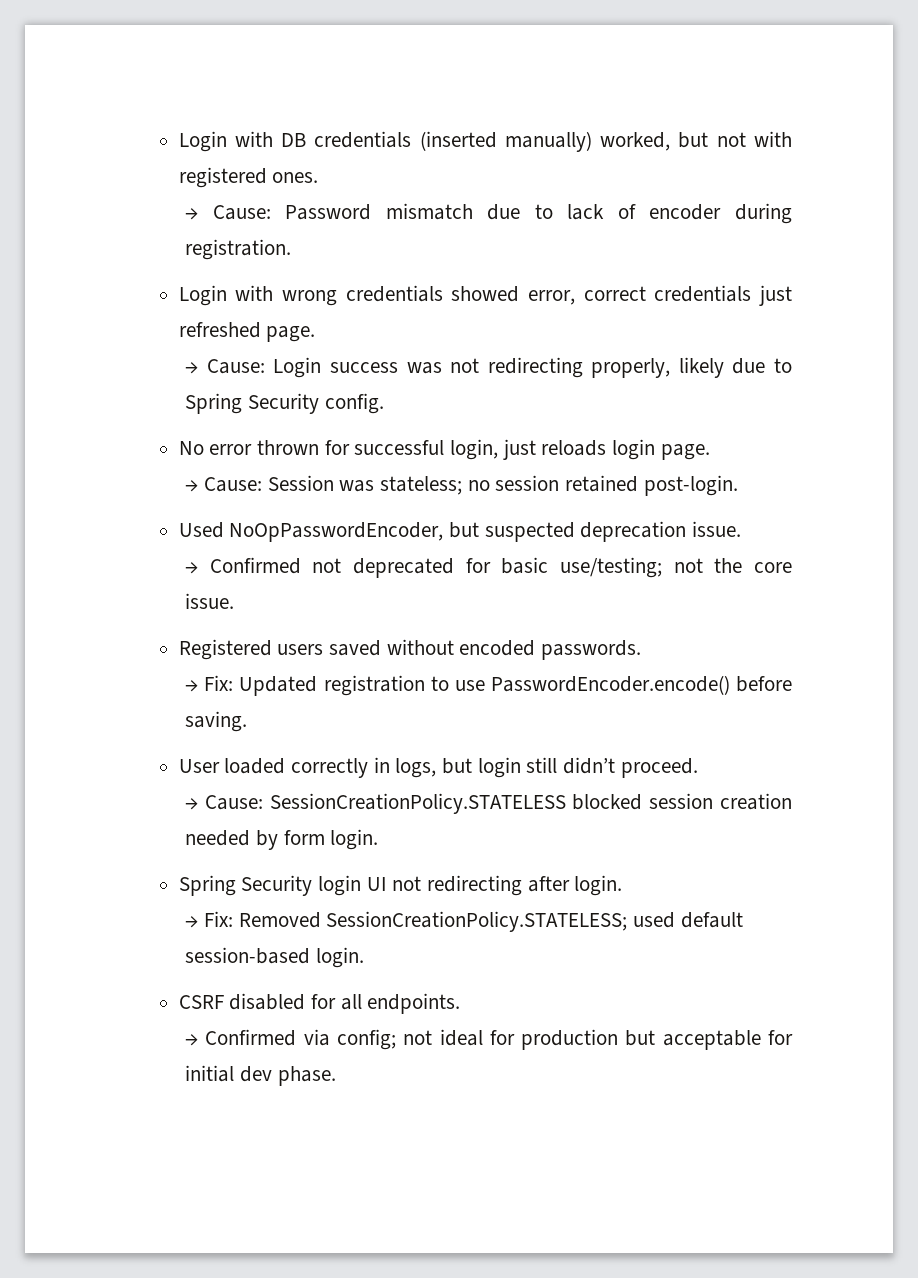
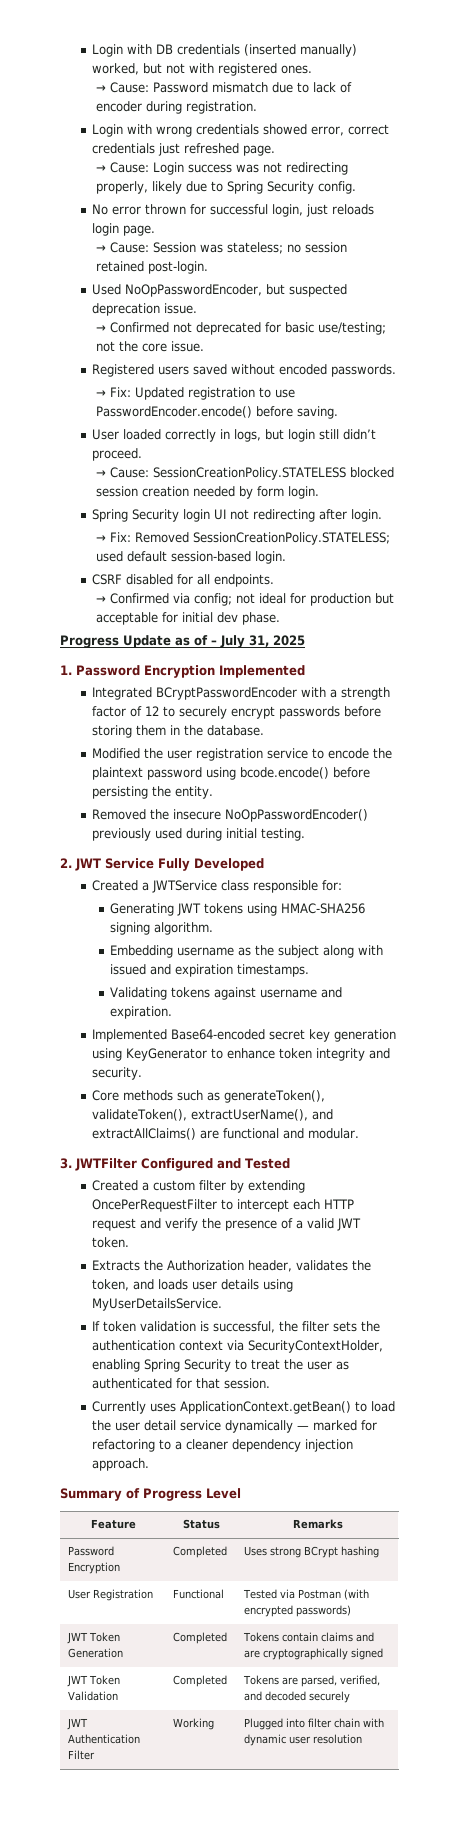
+ Progress Update as of – July 31, 2025
+ 1. Password Encryption Implemented
+ Integrated BCryptPasswordEncoder with a strength factor of 12 to securely encrypt passwords before storing them in the database.
+ Modified the user registration service to encode the plaintext password using bcode.encode() before persisting the entity.
+ Removed the insecure NoOpPasswordEncoder() previously used during initial testing.
+ 2. JWT Service Fully Developed
+ Created a JWTService class responsible for:
+ Generating JWT tokens using HMAC-SHA256 signing algorithm.
+ Embedding username as the subject along with issued and expiration timestamps.
+ Validating tokens against username and expiration.
+ Implemented Base64-encoded secret key generation using KeyGenerator to enhance token integrity and security.
+ Core methods such as generateToken(), validateToken(), extractUserName(), and extractAllClaims() are functional and modular.
+ 3. JWTFilter Configured and Tested
+ Created a custom filter by extending OncePerRequestFilter to intercept each HTTP request and verify the presence of a valid JWT token.
+ Extracts the Authorization header, validates the token, and loads user details using MyUserDetailsService.
+ If token validation is successful, the filter sets the authentication context via SecurityContextHolder, enabling Spring Security to treat the user as authenticated for that session.
+ Currently uses ApplicationContext.getBean() to load the user detail service dynamically — marked for refactoring to a cleaner dependency injection approach.
+ Summary of Progress Level
+ Feature | Status | Remarks
+ Password Encryption | Completed | Uses strong BCrypt hashing
+ User Registration | Functional | Tested via Postman (with encrypted passwords)
+ JWT Token Generation | Completed | Tokens contain claims and are cryptographically signed
+ JWT Token Validation | Completed | Tokens are parsed, verified, and decoded securely
+ JWT Authentication Filter | Working | Plugged into filter chain with dynamic user resolution

